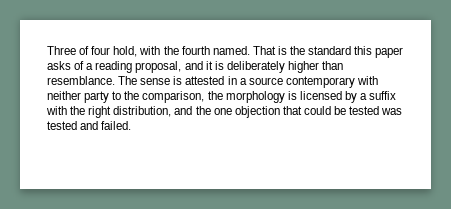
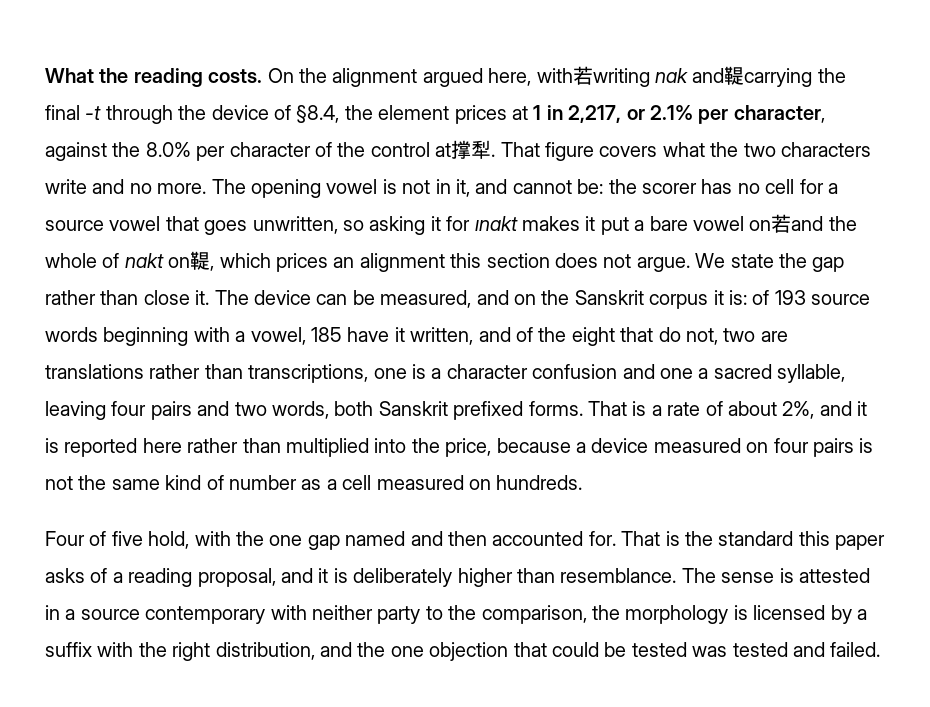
- Three of four hold, with the fourth named.
+ What the reading costs. On the alignment argued here, with若writing nak and鞮carrying the final -t through the device of §8.4, the element prices at 1 in 2,217, or 2.1% per character, against the 8.0% per character of the control at撑犁. That figure covers what the two characters write and no more. The opening vowel is not in it, and cannot be: the scorer has no cell for a source vowel that goes unwritten, so asking it for ınakt makes it put a bare vowel on若and the whole of nakt on鞮, which prices an alignment this section does not argue. We state the gap rather than close it. The device can be measured, and on the Sanskrit corpus it is: of 193 source words beginning with a vowel, 185 have it written, and of the eight that do not, two are translations rather than transcriptions, one is a character confusion and one a sacred syllable, leaving four pairs and two words, both Sanskrit prefixed forms. That is a rate of about 2%, and it is reported here rather than multiplied into the price, because a device measured on four pairs is not the same kind of number as a cell measured on hundreds.
+ Four of five hold, with the one gap named and then accounted for.

